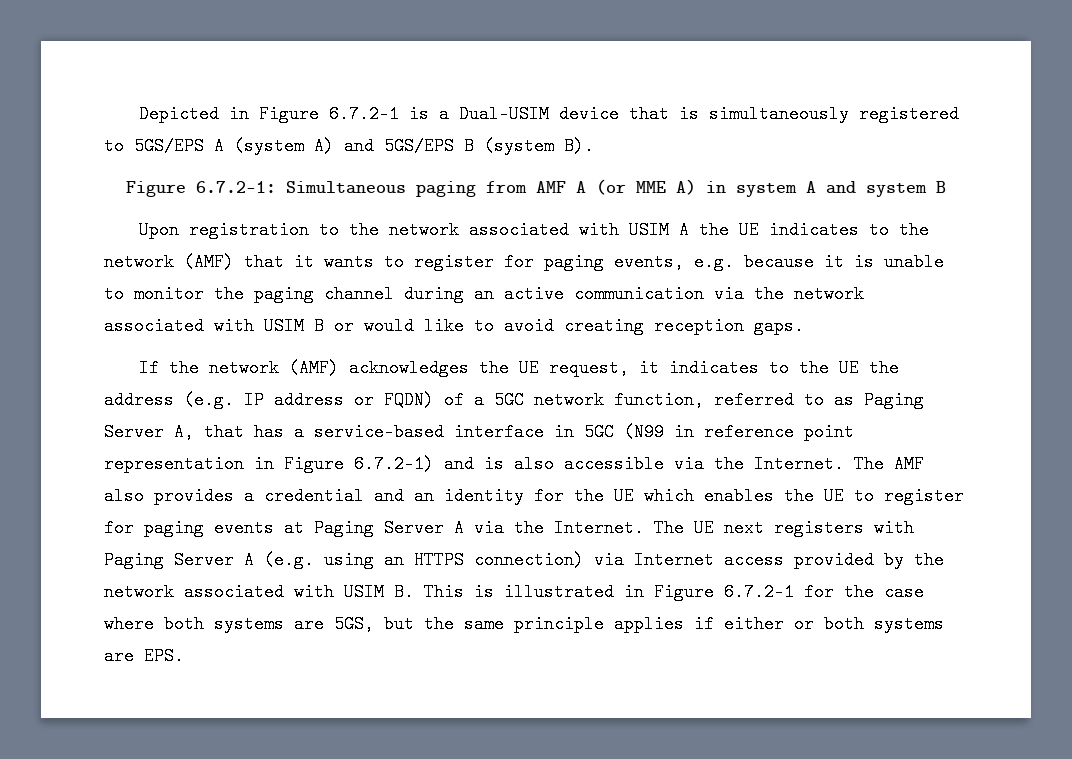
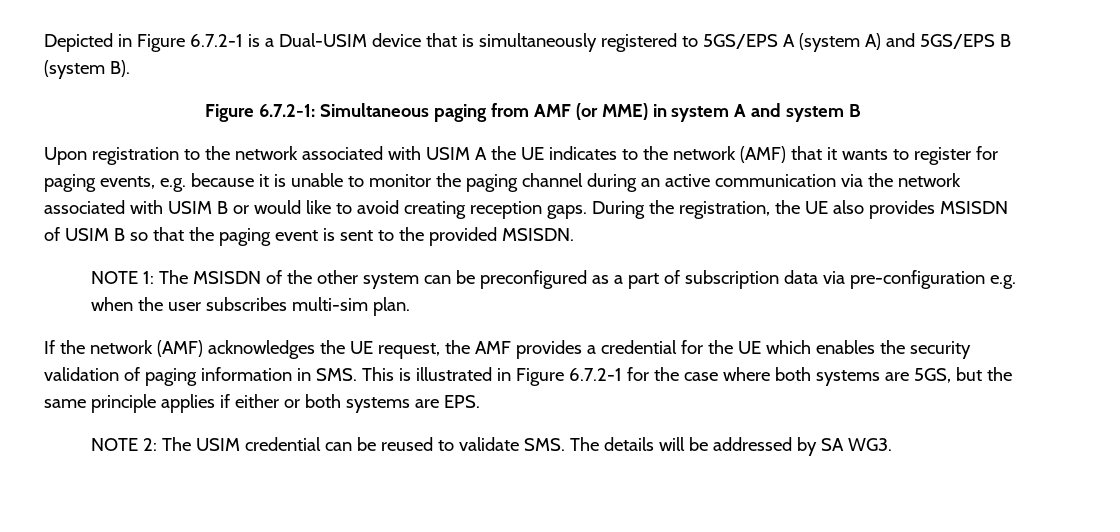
- Figure 6.7.2-1: Simultaneous paging from AMF A (or MME A) in system A and system B
+ Figure 6.7.2-1: Simultaneous paging from AMF (or MME) in system A and system B
+ During the registration, the UE also provides MSISDN of USIM B so that the paging event is sent to the provided MSISDN.
+ NOTE 1: The MSISDN of the other system can be preconfigured as a part of subscription data via pre-configuration e.g. when the user subscribes multi-sim plan.
- If the network (AMF) acknowledges the UE request, it indicates to the UE the address (e.g. IP address or FQDN) of a 5GC network function, referred to as Paging Server A, that has a service-based interface in 5GC (N99 in reference point representation in Figure 6.7.2-1) and is also accessible via the Internet. The AMF also provides a credential and an identity for the UE which enables the UE to register for paging events at Paging Server A via the Internet. The UE next registers with Paging Server A (e.g. using an HTTPS connection) via Internet access provided by the network associated with USIM B. This is illustrated in Figure 6.7.2-1 for the case where both systems are 5GS, but the same principle applies if either or both systems are EPS.
+ If the network (AMF) acknowledges the UE request, the AMF provides a credential for the UE which enables the security validation of paging information in SMS. This is illustrated in Figure 6.7.2-1 for the case where both systems are 5GS, but the same principle applies if either or both systems are EPS.
+ NOTE 2: The USIM credential can be reused to validate SMS. The details will be addressed by SA WG3.

